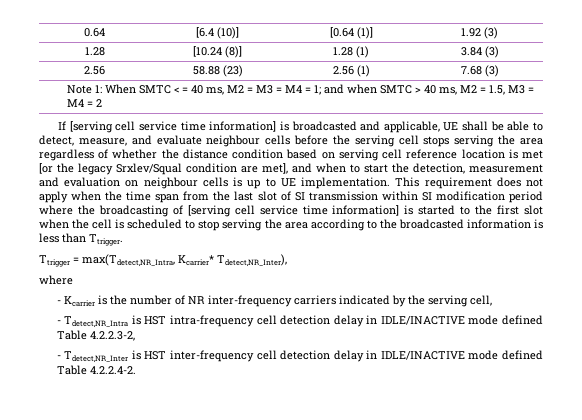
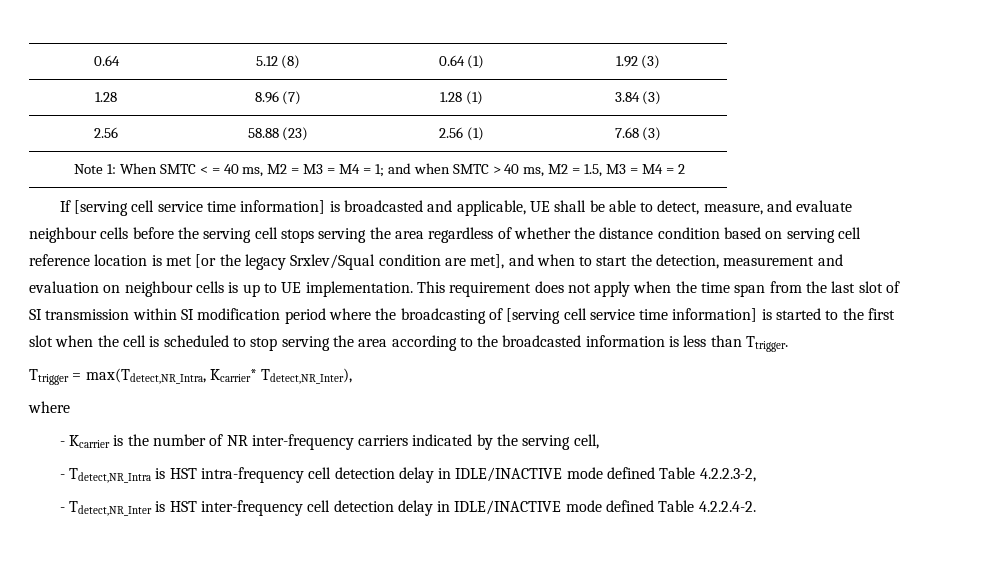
- 0.64 | [6.4 (10)] | [0.64 (1)] | 1.92 (3)
+ 0.64 | 5.12 (8) | 0.64 (1) | 1.92 (3)
- 1.28 | [10.24 (8)] | 1.28 (1) | 3.84 (3)
+ 1.28 | 8.96 (7) | 1.28 (1) | 3.84 (3)

